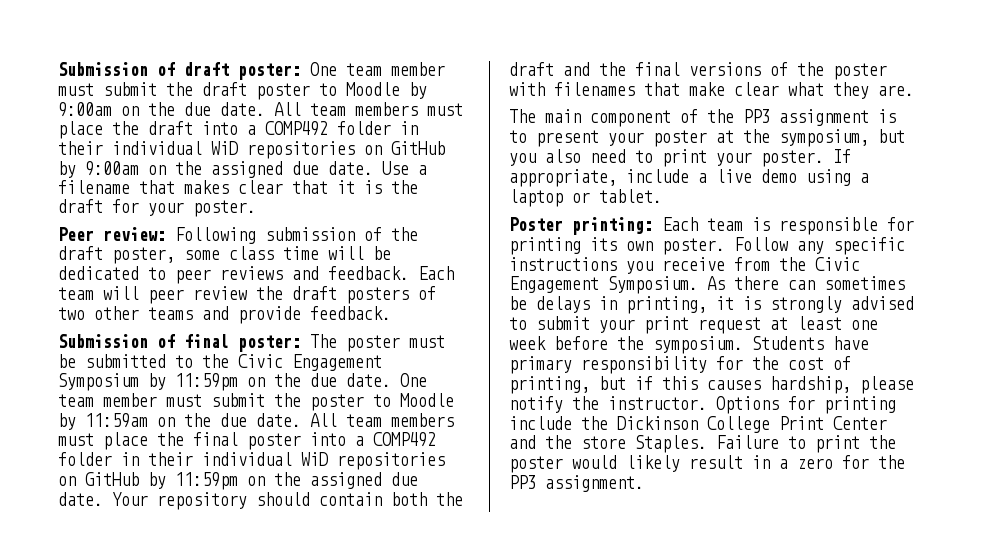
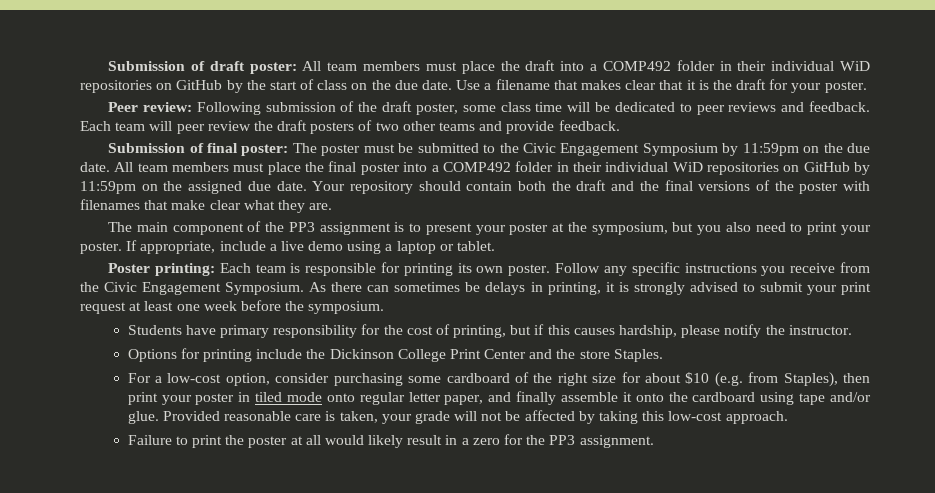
- Submission of draft poster: One team member must submit the draft poster to Moodle by 9:00am on the due date. All team members must place the draft into a COMP492 folder in their individual WiD repositories on GitHub by 9:00am on the assigned due date.
+ Submission of draft poster: All team members must place the draft into a COMP492 folder in their individual WiD repositories on GitHub by the start of class on the due date.
- One team member must submit the poster to Moodle by 11:59am on the due date.
- As there can sometimes be delays in printing, it is strongly advised to submit your print request at least one week before the symposium. Students have primary responsibility for the cost of printing, but if this causes hardship, please notify the instructor. Options for printing include the Dickinson College Print Center and the store Staples. Failure to print the poster would likely result in a zero for the PP3 assignment.
+ As there can sometimes be delays in printing, it is strongly advised to submit your print request at least one week before the symposium.
+ Students have primary responsibility for the cost of printing, but if this causes hardship, please notify the instructor.
+ Options for printing include the Dickinson College Print Center and the store Staples.
+ For a low-cost option, consider purchasing some cardboard of the right size for about $10 (e.g. from Staples), then print your poster in tiled mode onto regular letter paper, and finally assemble it onto the cardboard using tape and/or glue. Provided reasonable care is taken, your grade will not be affected by taking this low-cost approach.
+ Failure to print the poster at all would likely result in a zero for the PP3 assignment.

